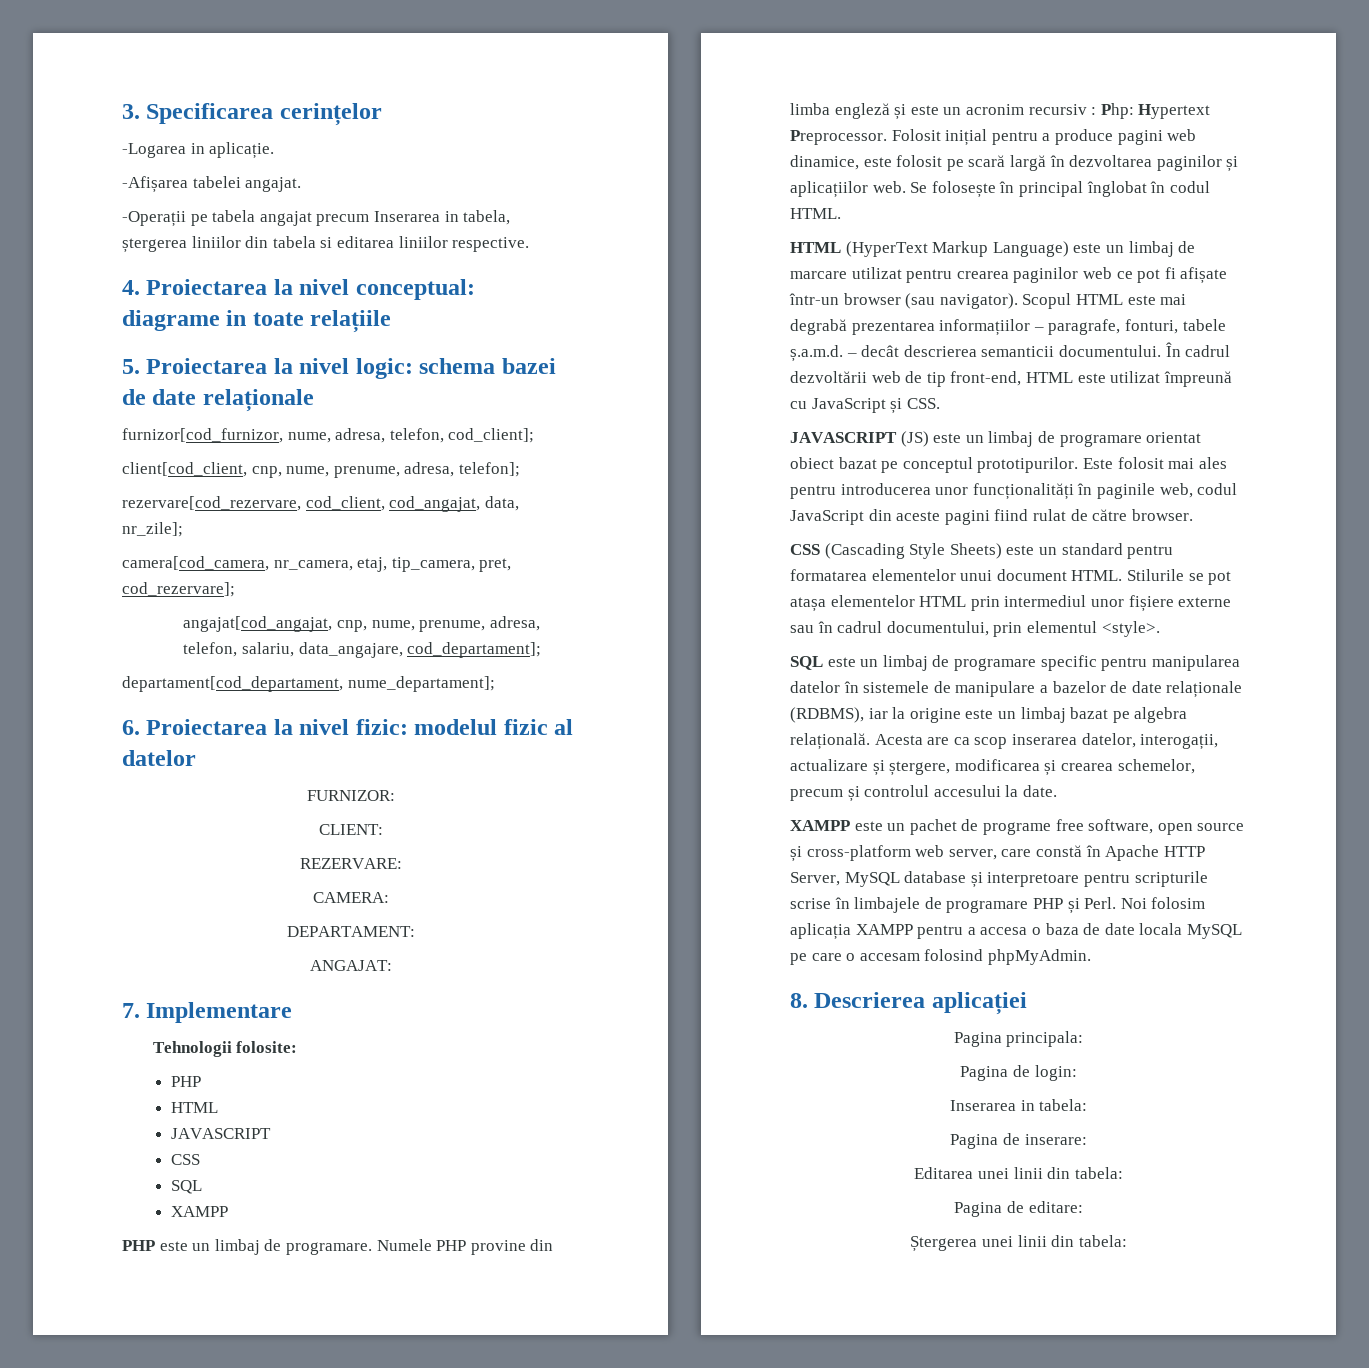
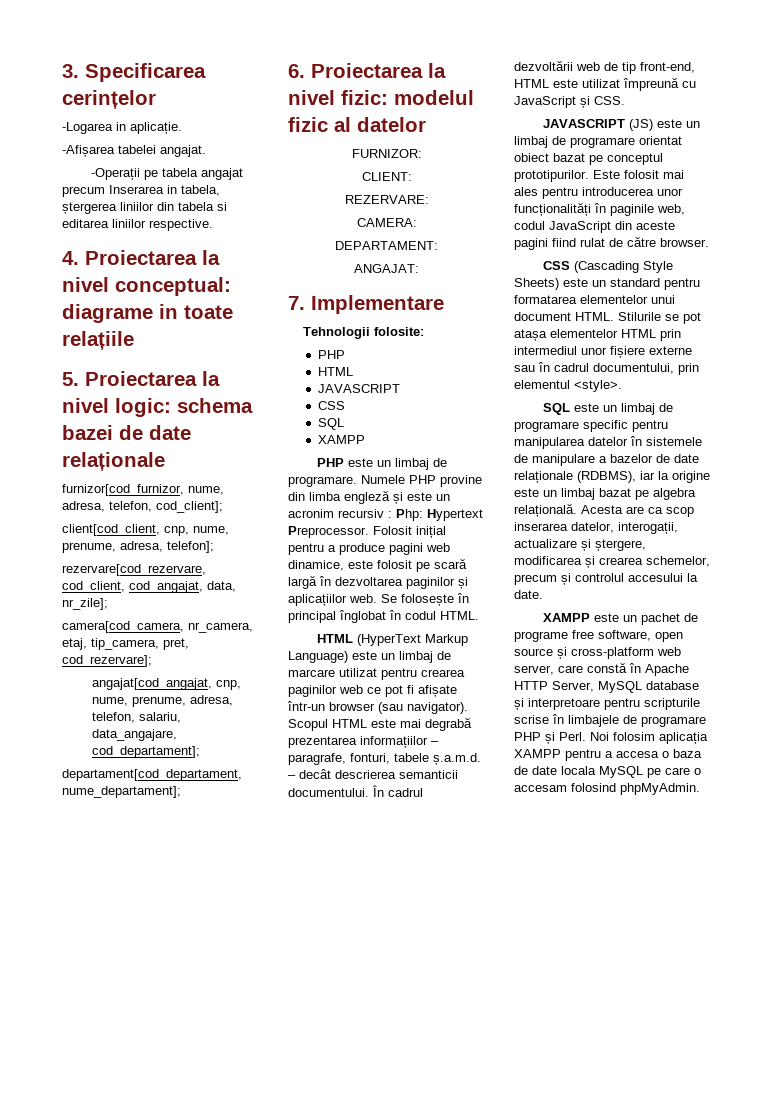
- 8. Descrierea aplicației
- Pagina principala:
- Pagina de login:
- Inserarea in tabela:
- Pagina de inserare:
- Editarea unei linii din tabela:
- Pagina de editare:
- Ștergerea unei linii din tabela:

